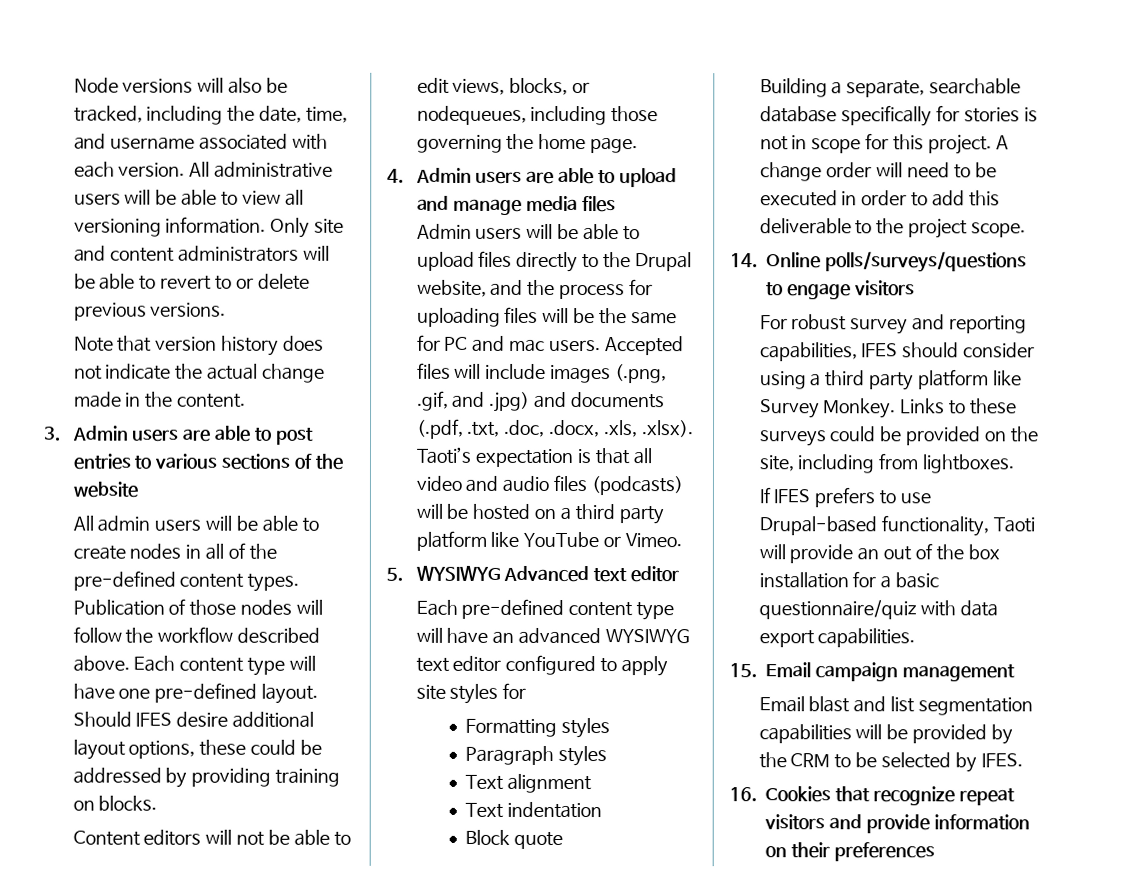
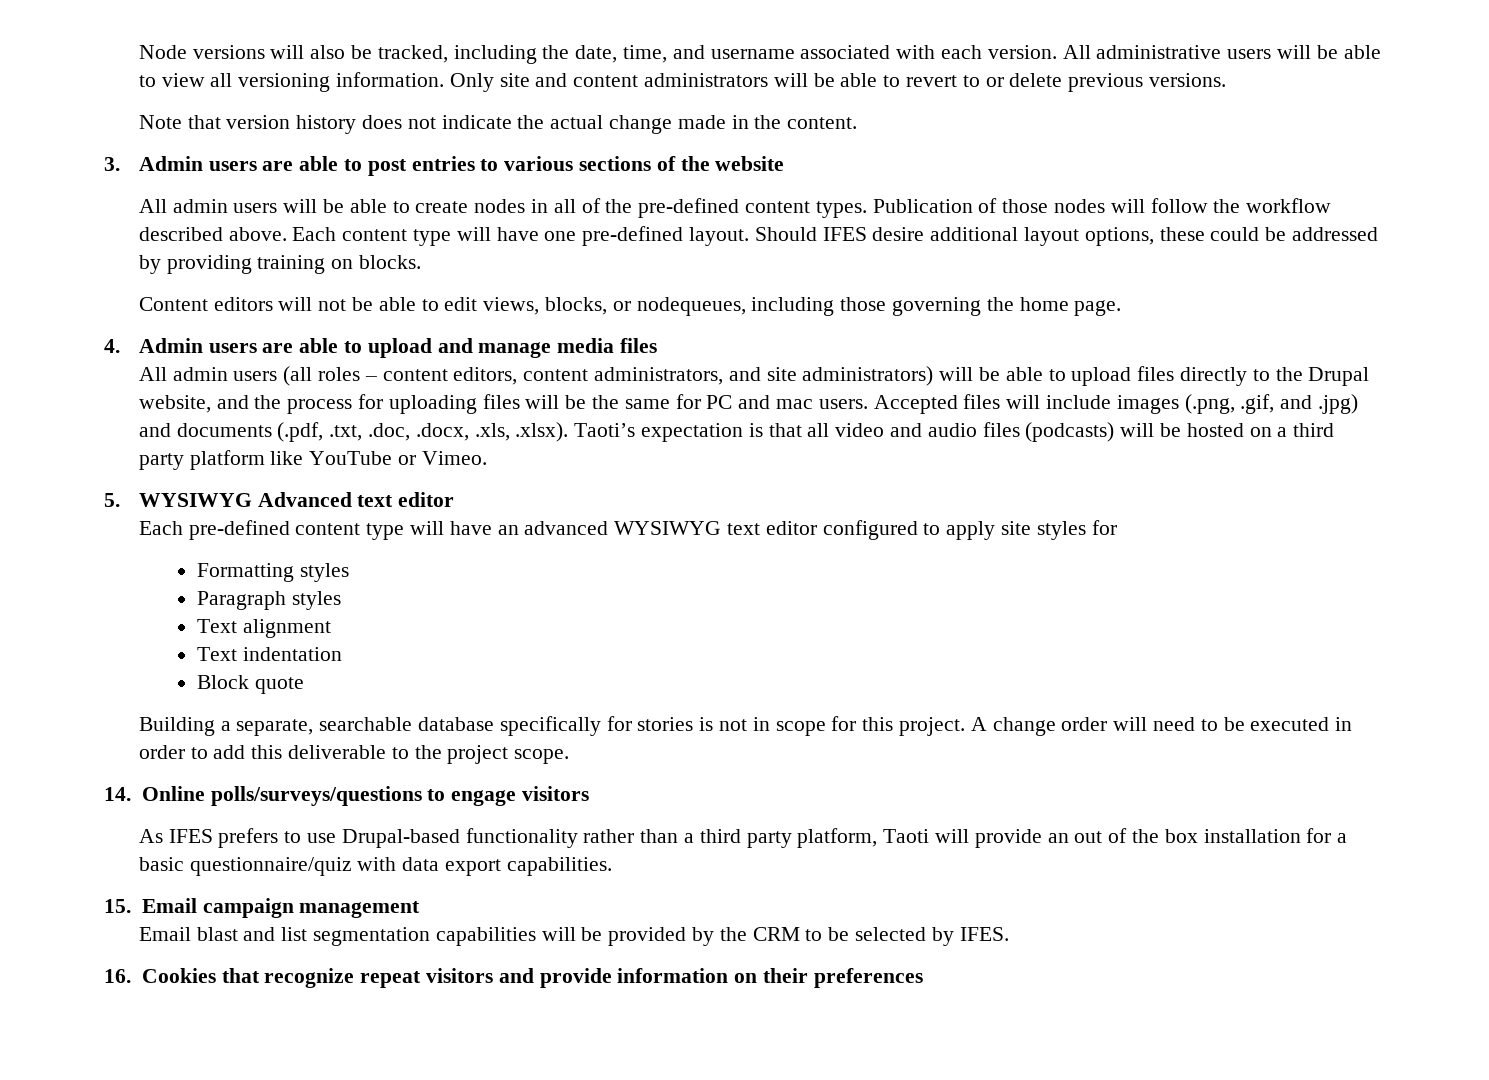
- Admin users will be able to upload files directly to the Drupal website, and the process for uploading files will be the same for PC and mac users.
+ All admin users (all roles – content editors, content administrators, and site administrators) will be able to upload files directly to the Drupal website, and the process for uploading files will be the same for PC and mac users.
- For robust survey and reporting capabilities, IFES should consider using a third party platform like Survey Monkey. Links to these surveys could be provided on the site, including from lightboxes.
- If IFES prefers to use Drupal-based functionality, Taoti will provide an out of the box installation for a basic questionnaire/quiz with data export capabilities.
+ As IFES prefers to use Drupal-based functionality rather than a third party platform, Taoti will provide an out of the box installation for a basic questionnaire/quiz with data export capabilities.

